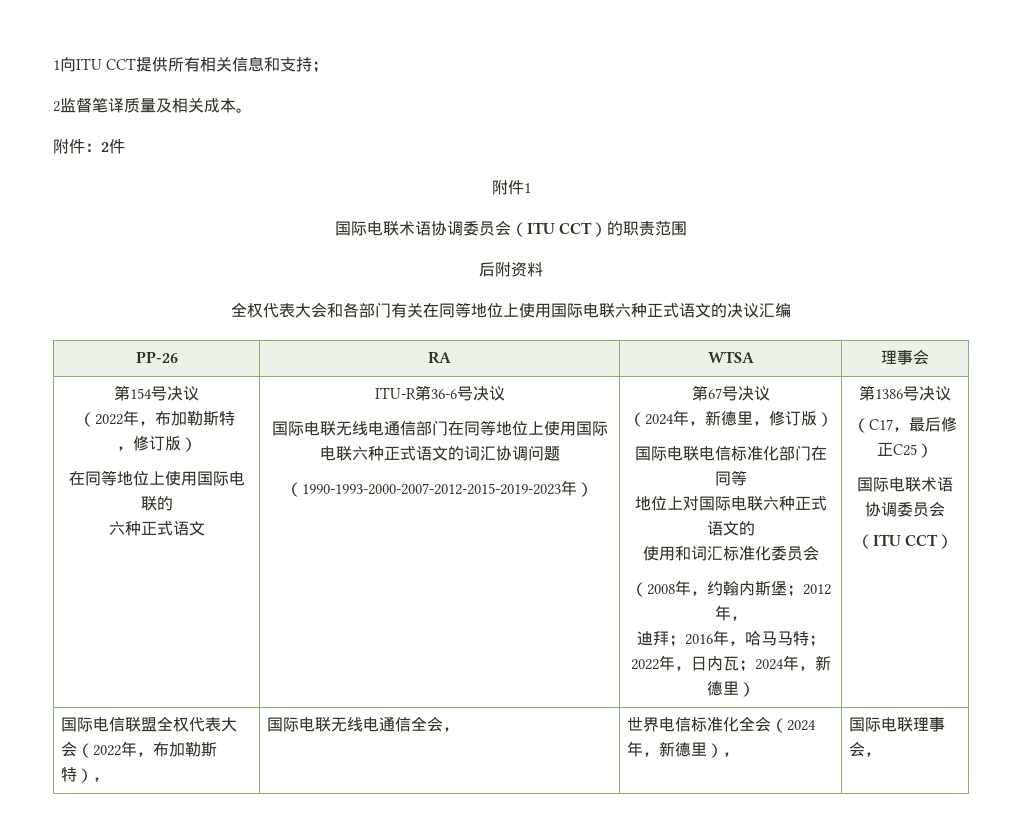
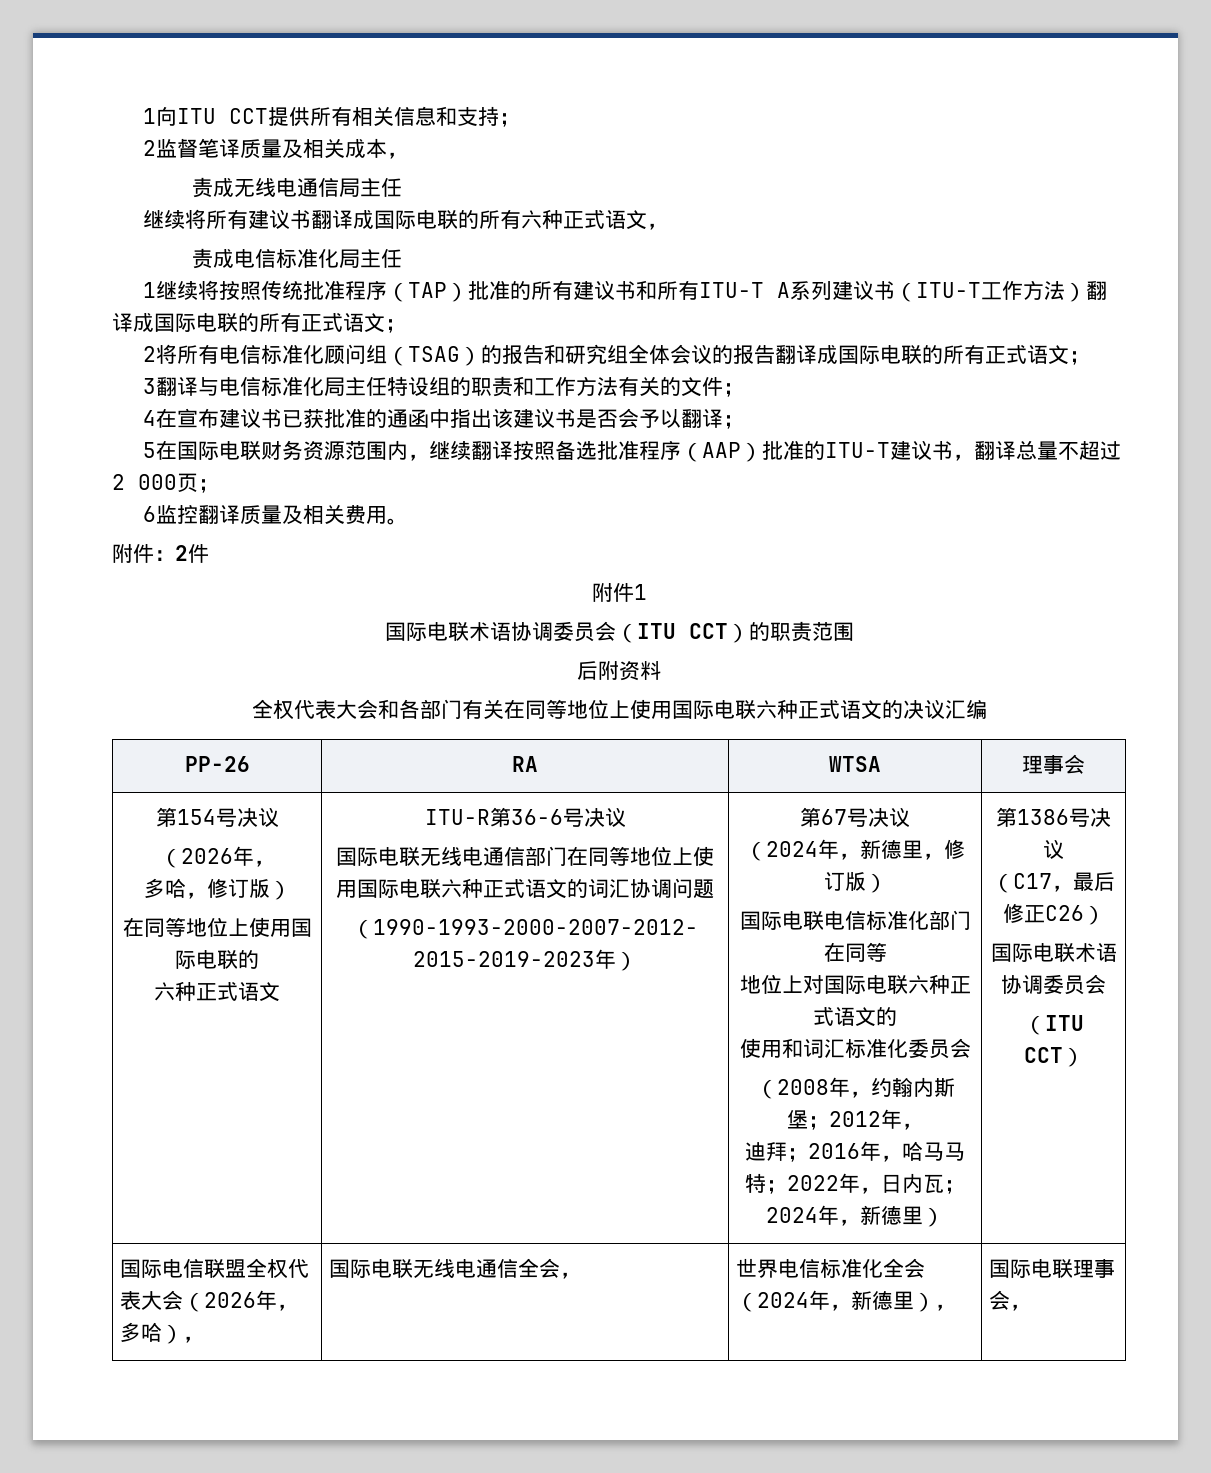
- 2监督笔译质量及相关成本。
+ 2监督笔译质量及相关成本，
+ 责成无线电通信局主任
+ 继续将所有建议书翻译成国际电联的所有六种正式语文，
+ 责成电信标准化局主任
+ 1继续将按照传统批准程序（TAP）批准的所有建议书和所有ITU-T A系列建议书（ITU-T工作方法）翻译成国际电联的所有正式语文；
+ 2将所有电信标准化顾问组（TSAG）的报告和研究组全体会议的报告翻译成国际电联的所有正式语文；
+ 3翻译与电信标准化局主任特设组的职责和工作方法有关的文件；
+ 4在宣布建议书已获批准的通函中指出该建议书是否会予以翻译；
+ 5在国际电联财务资源范围内，继续翻译按照备选批准程序（AAP）批准的ITU-T建议书，翻译总量不超过2 000页；
+ 6监控翻译质量及相关费用。
  第154号决议
- （2022年，布加勒斯特
- ，修订版）
+ （2026年，
+ 多哈，修订版）
- （C17，最后修正C25）
+ （C17，最后修正C26）
- 国际电信联盟全权代表大会（2022年，布加勒斯特）， | 国际电联无线电通信全会， | 世界电信标准化全会（2024年，新德里）， | 国际电联理事会，
+ 国际电信联盟全权代表大会（2026年，多哈）， | 国际电联无线电通信全会， | 世界电信标准化全会（2024年，新德里）， | 国际电联理事会，

